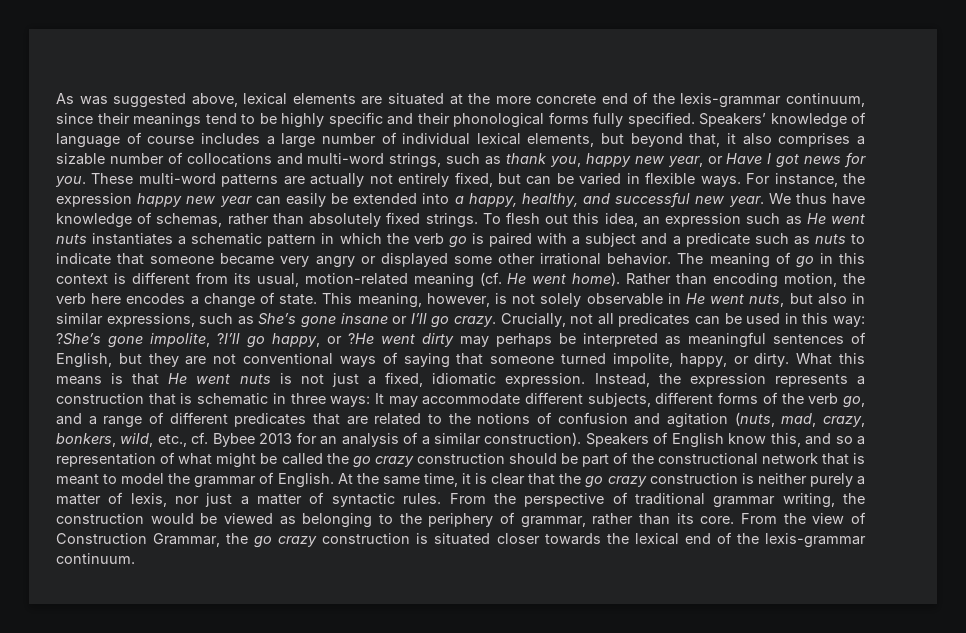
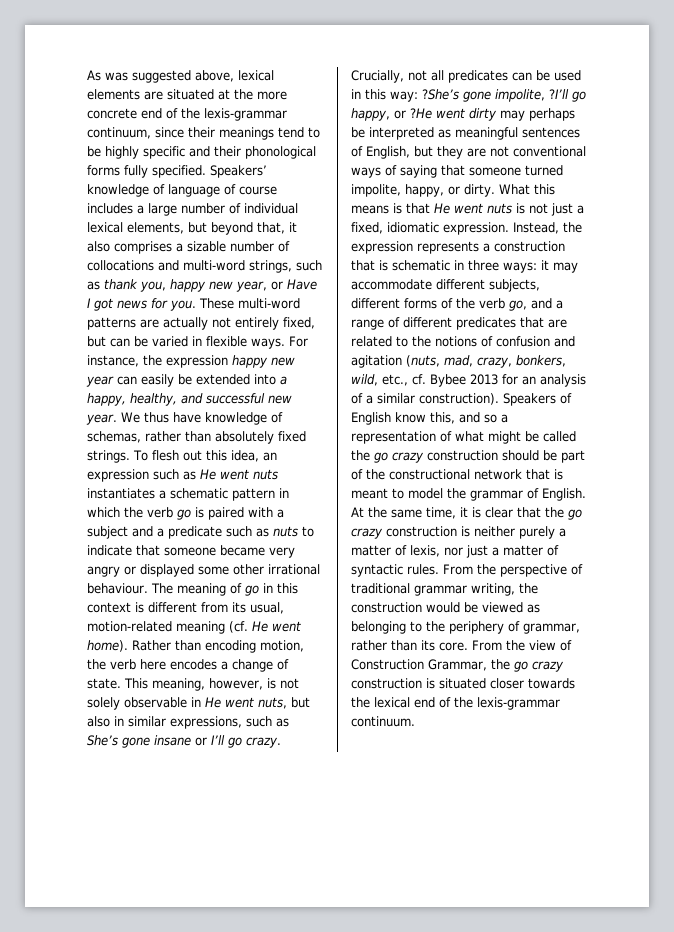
- To flesh out this idea, an expression such as He went nuts instantiates a schematic pattern in which the verb go is paired with a subject and a predicate such as nuts to indicate that someone became very angry or displayed some other irrational behavior.
+ To flesh out this idea, an expression such as He went nuts instantiates a schematic pattern in which the verb go is paired with a subject and a predicate such as nuts to indicate that someone became very angry or displayed some other irrational behaviour.
- Instead, the expression represents a construction that is schematic in three ways: It may accommodate different subjects, different forms of the verb go, and a range of different predicates that are related to the notions of confusion and agitation (nuts, mad, crazy, bonkers, wild, etc., cf. Bybee 2013 for an analysis of a similar construction).
+ Instead, the expression represents a construction that is schematic in three ways: it may accommodate different subjects, different forms of the verb go, and a range of different predicates that are related to the notions of confusion and agitation (nuts, mad, crazy, bonkers, wild, etc., cf. Bybee 2013 for an analysis of a similar construction).

